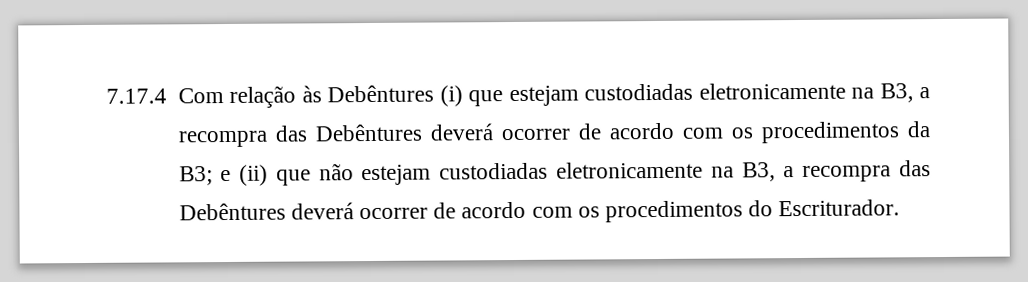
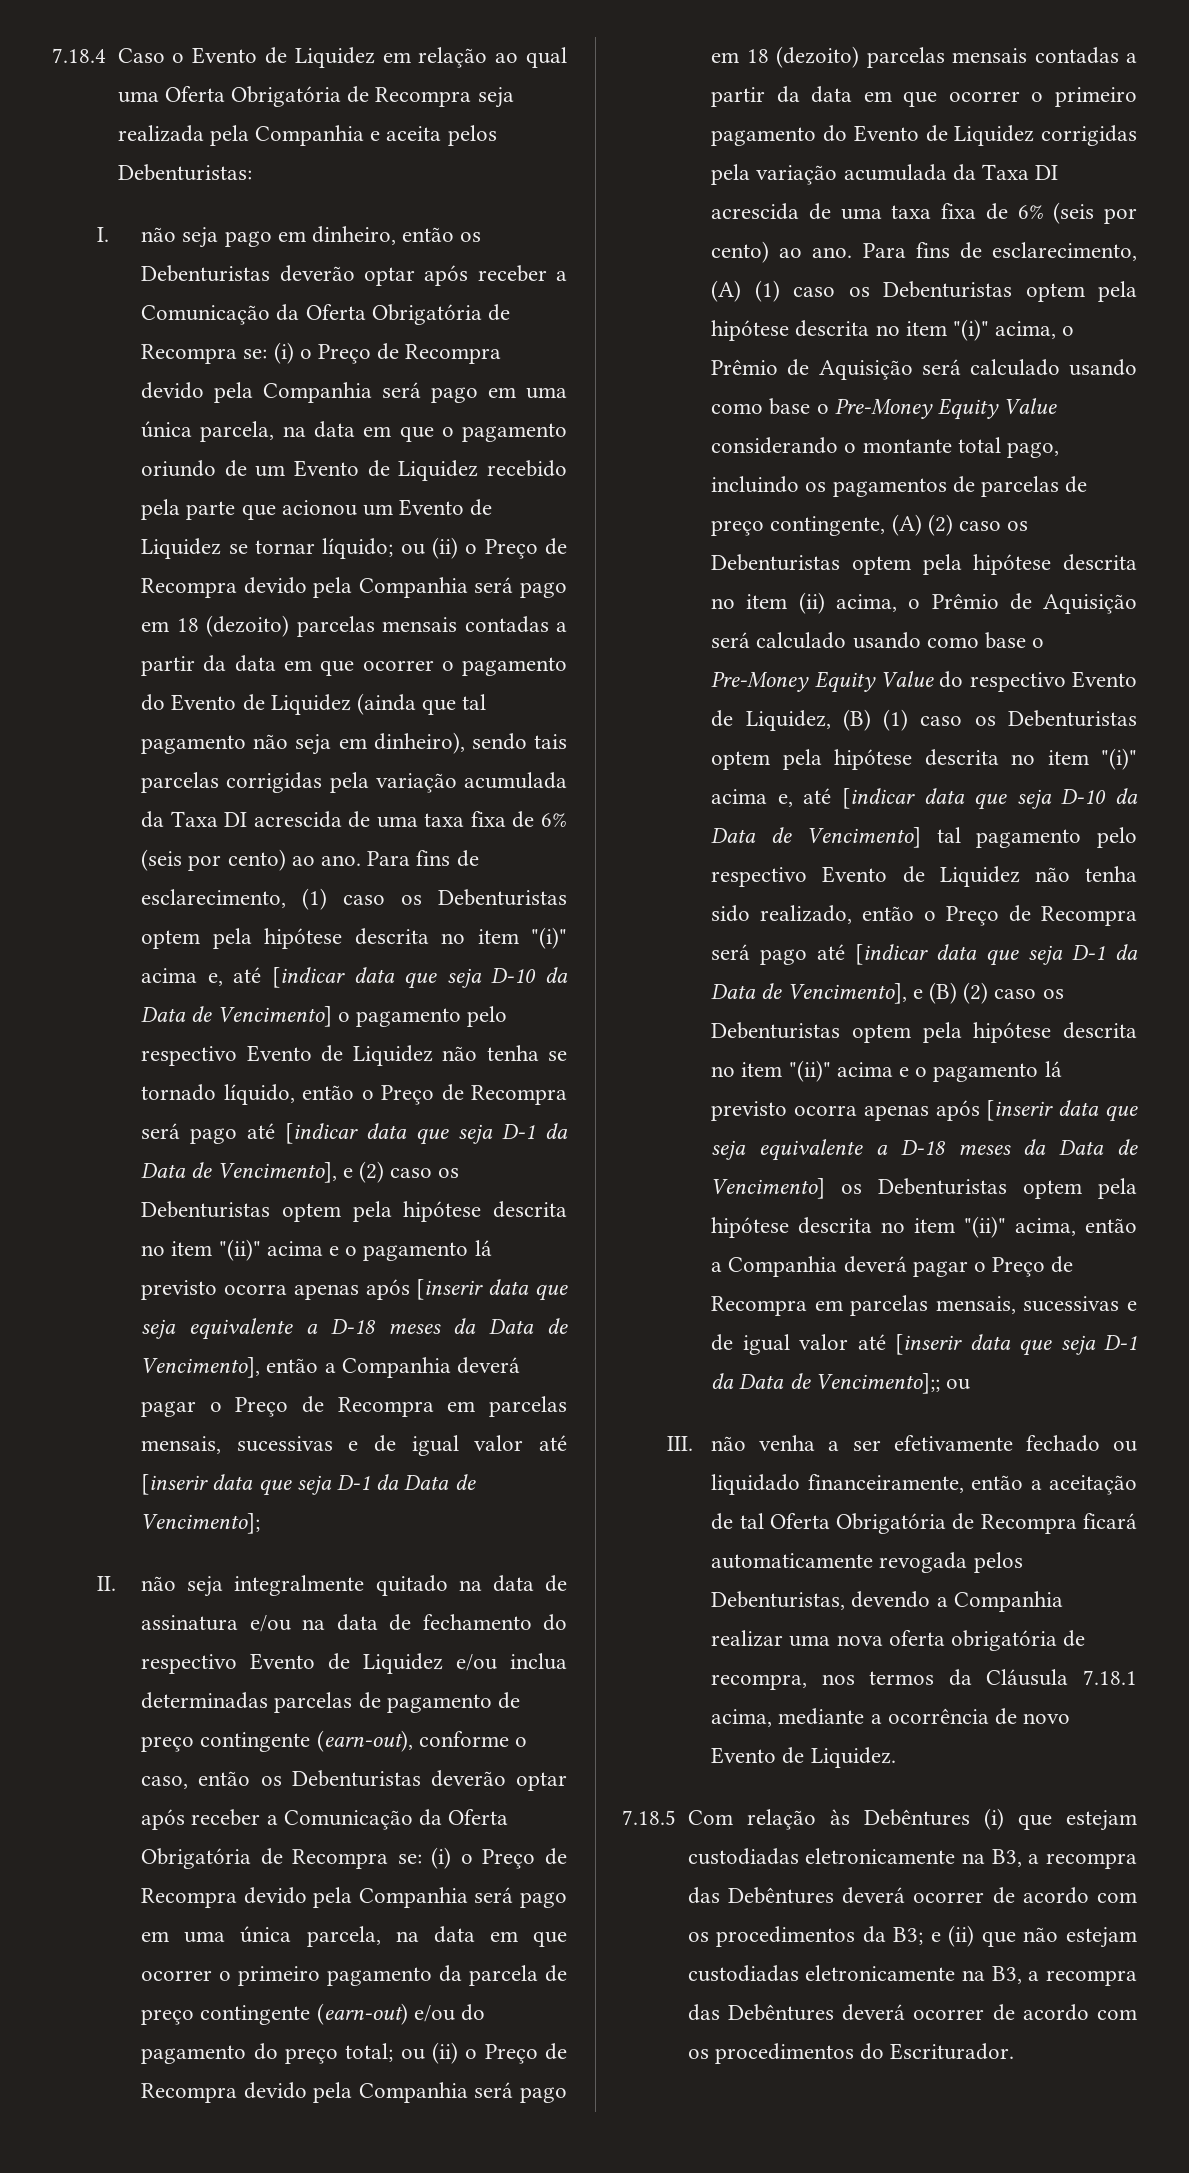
- 7.17.4 Com relação às Debêntures (i) que estejam custodiadas eletronicamente na B3, a recompra das Debêntures deverá ocorrer de acordo com os procedimentos da B3; e (ii) que não estejam custodiadas eletronicamente na B3, a recompra das Debêntures deverá ocorrer de acordo com os procedimentos do Escriturador.
+ 7.18.4 Caso o Evento de Liquidez em relação ao qual uma Oferta Obrigatória de Recompra seja realizada pela Companhia e aceita pelos Debenturistas:
+ I. não seja pago em dinheiro, então os Debenturistas deverão optar após receber a Comunicação da Oferta Obrigatória de Recompra se: (i) o Preço de Recompra devido pela Companhia será pago em uma única parcela, na data em que o pagamento oriundo de um Evento de Liquidez recebido pela parte que acionou um Evento de Liquidez se tornar líquido; ou (ii) o Preço de Recompra devido pela Companhia será pago em 18 (dezoito) parcelas mensais contadas a partir da data em que ocorrer o pagamento do Evento de Liquidez (ainda que tal pagamento não seja em dinheiro), sendo tais parcelas corrigidas pela variação acumulada da Taxa DI acrescida de uma taxa fixa de 6% (seis por cento) ao ano. Para fins de esclarecimento, (1) caso os Debenturistas optem pela hipótese descrita no item "(i)" acima e, até [indicar data que seja D-10 da Data de Vencimento] o pagamento pelo respectivo Evento de Liquidez não tenha se tornado líquido, então o Preço de Recompra será pago até [indicar data que seja D-1 da Data de Vencimento], e (2) caso os Debenturistas optem pela hipótese descrita no item "(ii)" acima e o pagamento lá previsto ocorra apenas após [inserir data que seja equivalente a D-18 meses da Data de Vencimento], então a Companhia deverá pagar o Preço de Recompra em parcelas mensais, sucessivas e de igual valor até [inserir data que seja D-1 da Data de Vencimento];
+ II. não seja integralmente quitado na data de assinatura e/ou na data de fechamento do respectivo Evento de Liquidez e/ou inclua determinadas parcelas de pagamento de preço contingente (earn-out), conforme o caso, então os Debenturistas deverão optar após receber a Comunicação da Oferta Obrigatória de Recompra se: (i) o Preço de Recompra devido pela Companhia será pago em uma única parcela, na data em que ocorrer o primeiro pagamento da parcela de preço contingente (earn-out) e/ou do pagamento do preço total; ou (ii) o Preço de Recompra devido pela Companhia será pago em 18 (dezoito) parcelas mensais contadas a partir da data em que ocorrer o primeiro pagamento do Evento de Liquidez corrigidas pela variação acumulada da Taxa DI acrescida de uma taxa fixa de 6% (seis por cento) ao ano. Para fins de esclarecimento, (A) (1) caso os Debenturistas optem pela hipótese descrita no item "(i)" acima, o Prêmio de Aquisição será calculado usando como base o Pre-Money Equity Value considerando o montante total pago, incluindo os pagamentos de parcelas de preço contingente, (A) (2) caso os Debenturistas optem pela hipótese descrita no item (ii) acima, o Prêmio de Aquisição será calculado usando como base o Pre-Money Equity Value do respectivo Evento de Liquidez, (B) (1) caso os Debenturistas optem pela hipótese descrita no item "(i)" acima e, até [indicar data que seja D-10 da Data de Vencimento] tal pagamento pelo respectivo Evento de Liquidez não tenha sido realizado, então o Preço de Recompra será pago até [indicar data que seja D-1 da Data de Vencimento], e (B) (2) caso os Debenturistas optem pela hipótese descrita no item "(ii)" acima e o pagamento lá previsto ocorra apenas após [inserir data que seja equivalente a D-18 meses da Data de Vencimento] os Debenturistas optem pela hipótese descrita no item "(ii)" acima, então a Companhia deverá pagar o Preço de Recompra em parcelas mensais, sucessivas e de igual valor até [inserir data que seja D-1 da Data de Vencimento];; ou
+ III. não venha a ser efetivamente fechado ou liquidado financeiramente, então a aceitação de tal Oferta Obrigatória de Recompra ficará automaticamente revogada pelos Debenturistas, devendo a Companhia realizar uma nova oferta obrigatória de recompra, nos termos da Cláusula 7.18.1 acima, mediante a ocorrência de novo Evento de Liquidez.
+ 7.18.5 Com relação às Debêntures (i) que estejam custodiadas eletronicamente na B3, a recompra das Debêntures deverá ocorrer de acordo com os procedimentos da B3; e (ii) que não estejam custodiadas eletronicamente na B3, a recompra das Debêntures deverá ocorrer de acordo com os procedimentos do Escriturador.

